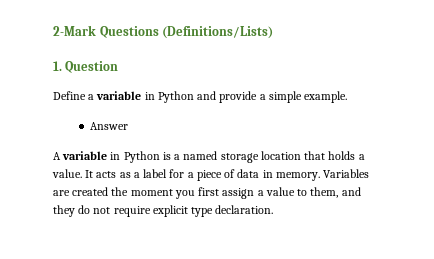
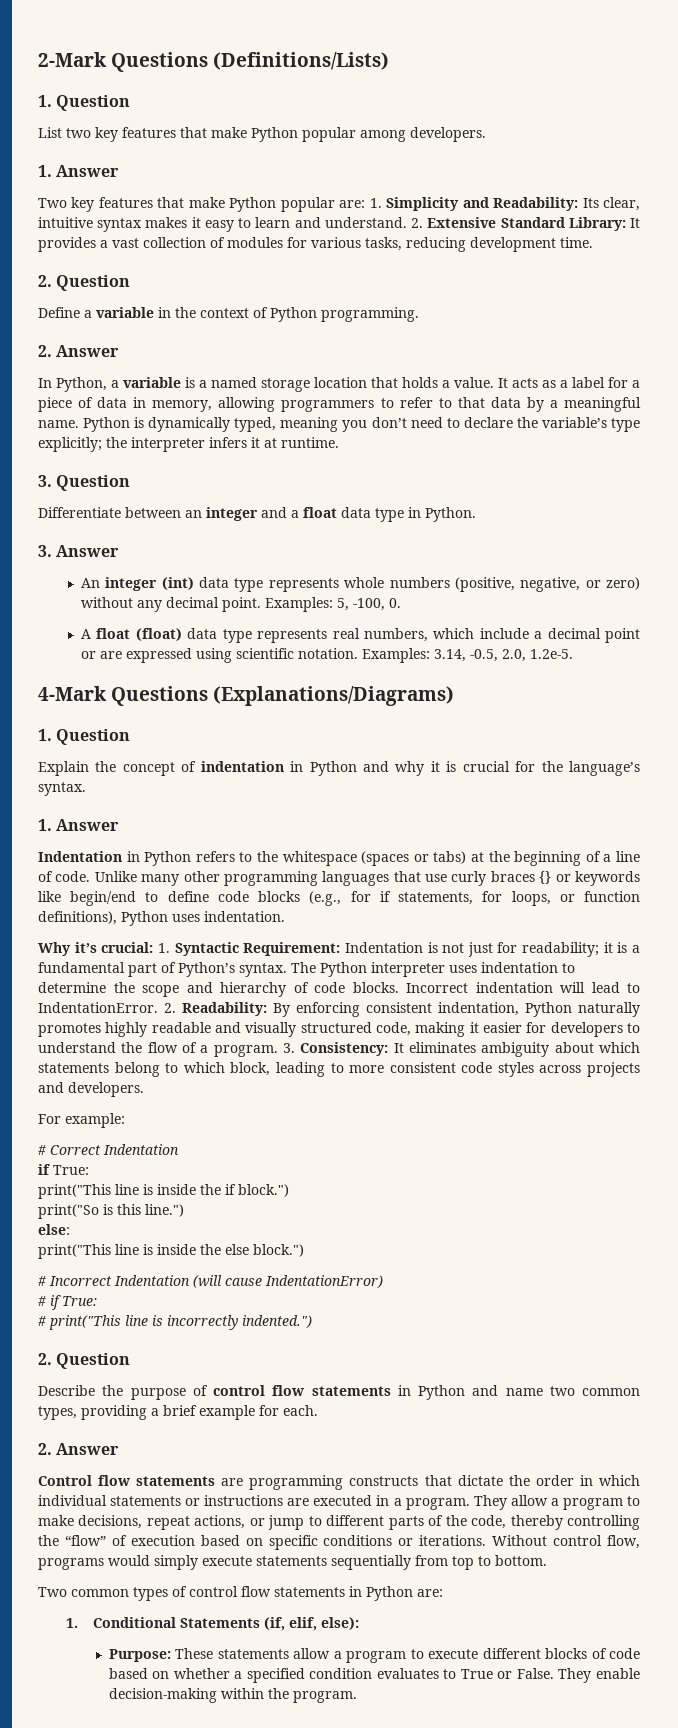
- Define a variable in Python and provide a simple example.
- Answer
- A variable in Python is a named storage location that holds a value.
+ List two key features that make Python popular among developers.
+ 1. Answer
+ Two key features that make Python popular are: 1. Simplicity and Readability: Its clear, intuitive syntax makes it easy to learn and understand. 2. Extensive Standard Library: It provides a vast collection of modules for various tasks, reducing development time.
+ 2. Question
+ Define a variable in the context of Python programming.
+ 2. Answer
+ In Python, a variable is a named storage location that holds a value.
- It acts as a label for a piece of data in memory. Variables are created the moment you first assign a value to them, and they do not require explicit type declaration.
+ It acts as a label for a piece of data in memory, allowing programmers to refer to that data by a meaningful name. Python is dynamically typed, meaning you don’t need to declare the variable’s type explicitly; the interpreter infers it at runtime.
+ 3. Question
+ Differentiate between an integer and a float data type in Python.
+ 3. Answer
+ An integer (int) data type represents whole numbers (positive, negative, or zero) without any decimal point. Examples: 5, -100, 0.
+ A float (float) data type represents real numbers, which include a decimal point or are expressed using scientific notation. Examples: 3.14, -0.5, 2.0, 1.2e-5.
+ 4-Mark Questions (Explanations/Diagrams)
+ 1. Question
+ Explain the concept of indentation in Python and why it is crucial for the language’s syntax.
+ 1. Answer
+ Indentation in Python refers to the whitespace (spaces or tabs) at the beginning of a line of code. Unlike many other programming languages that use curly braces {} or keywords like begin/end to define code blocks (e.g., for if statements, for loops, or function definitions), Python uses indentation.
+ Why it’s crucial: 1. Syntactic Requirement: Indentation is not just for readability; it is a fundamental part of Python’s syntax. The Python interpreter uses indentation to determine the scope and hierarchy of code blocks. Incorrect indentation will lead to IndentationError. 2. Readability: By enforcing consistent indentation, Python naturally promotes highly readable and visually structured code, making it easier for developers to understand the flow of a program. 3. Consistency: It eliminates ambiguity about which statements belong to which block, leading to more consistent code styles across projects and developers.
+ For example:
+ # Correct Indentation
+ if True:
+ print("This line is inside the if block.")
+ print("So is this line.")
+ else:
+ print("This line is inside the else block.")
+ # Incorrect Indentation (will cause IndentationError)
+ # if True:
+ # print("This line is incorrectly indented.")
+ 2. Question
+ Describe the purpose of control flow statements in Python and name two common types, providing a brief example for each.
+ 2. Answer
+ Control flow statements are programming constructs that dictate the order in which individual statements or instructions are executed in a program. They allow a program to make decisions, repeat actions, or jump to different parts of the code, thereby controlling the “flow” of execution based on specific conditions or iterations. Without control flow, programs would simply execute statements sequentially from top to bottom.
+ Two common types of control flow statements in Python are:
+ 1. Conditional Statements (if, elif, else):
+ Purpose: These statements allow a program to execute different blocks of code based on whether a specified condition evaluates to True or False. They enable decision-making within the program.

